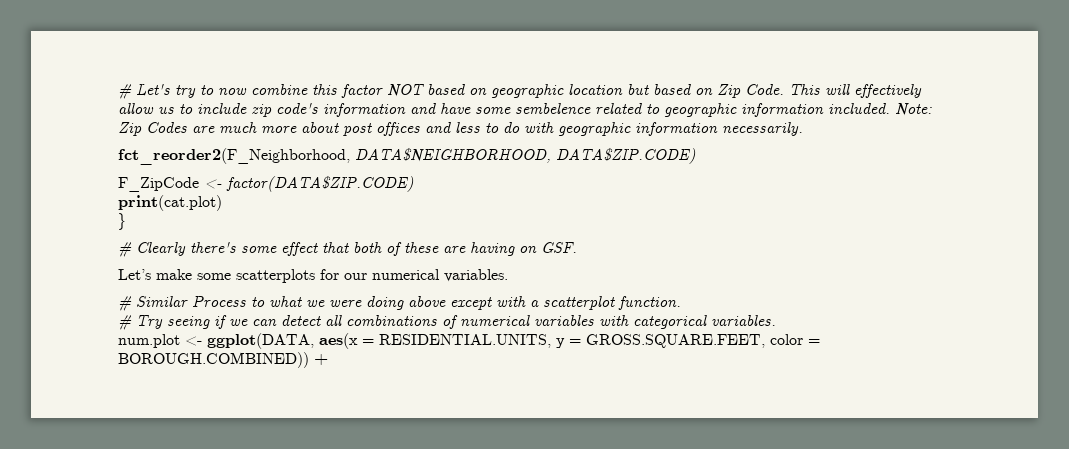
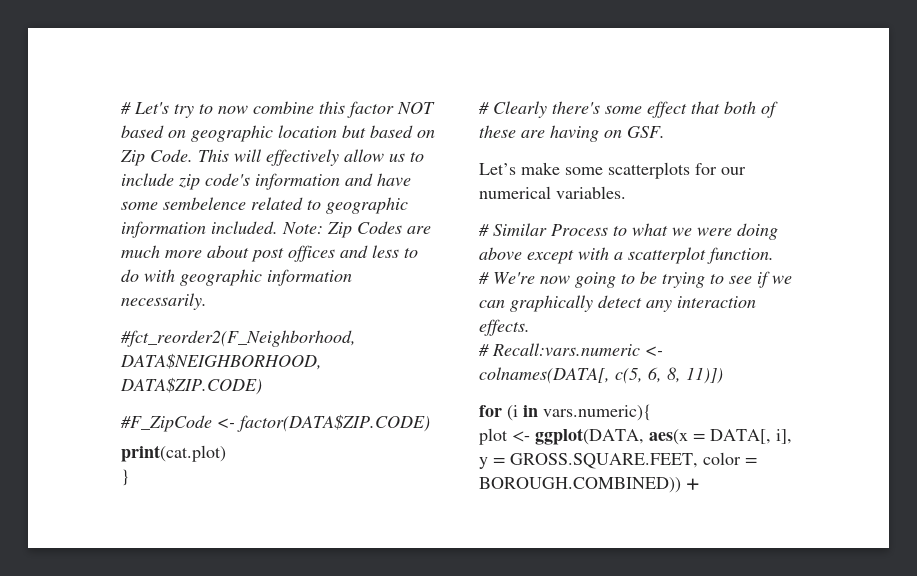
- fct_reorder2(F_Neighborhood, DATA$NEIGHBORHOOD, DATA$ZIP.CODE)
+ #fct_reorder2(F_Neighborhood, DATA$NEIGHBORHOOD, DATA$ZIP.CODE)
- F_ZipCode <- factor(DATA$ZIP.CODE)
+ #F_ZipCode <- factor(DATA$ZIP.CODE)
- # Try seeing if we can detect all combinations of numerical variables with categorical variables.
- num.plot <- ggplot(DATA, aes(x = RESIDENTIAL.UNITS, y = GROSS.SQUARE.FEET, color = BOROUGH.COMBINED)) +
+ # We're now going to be trying to see if we can graphically detect any interaction effects.
+ # Recall:vars.numeric <- colnames(DATA[, c(5, 6, 8, 11)])
+ for (i in vars.numeric){
+ plot <- ggplot(DATA, aes(x = DATA[, i], y = GROSS.SQUARE.FEET, color = BOROUGH.COMBINED)) +

